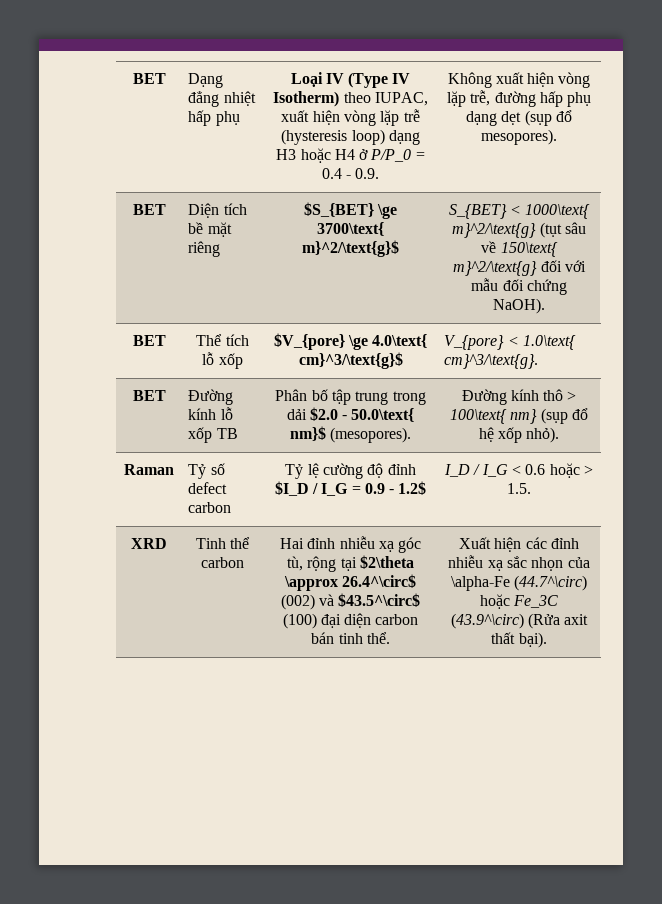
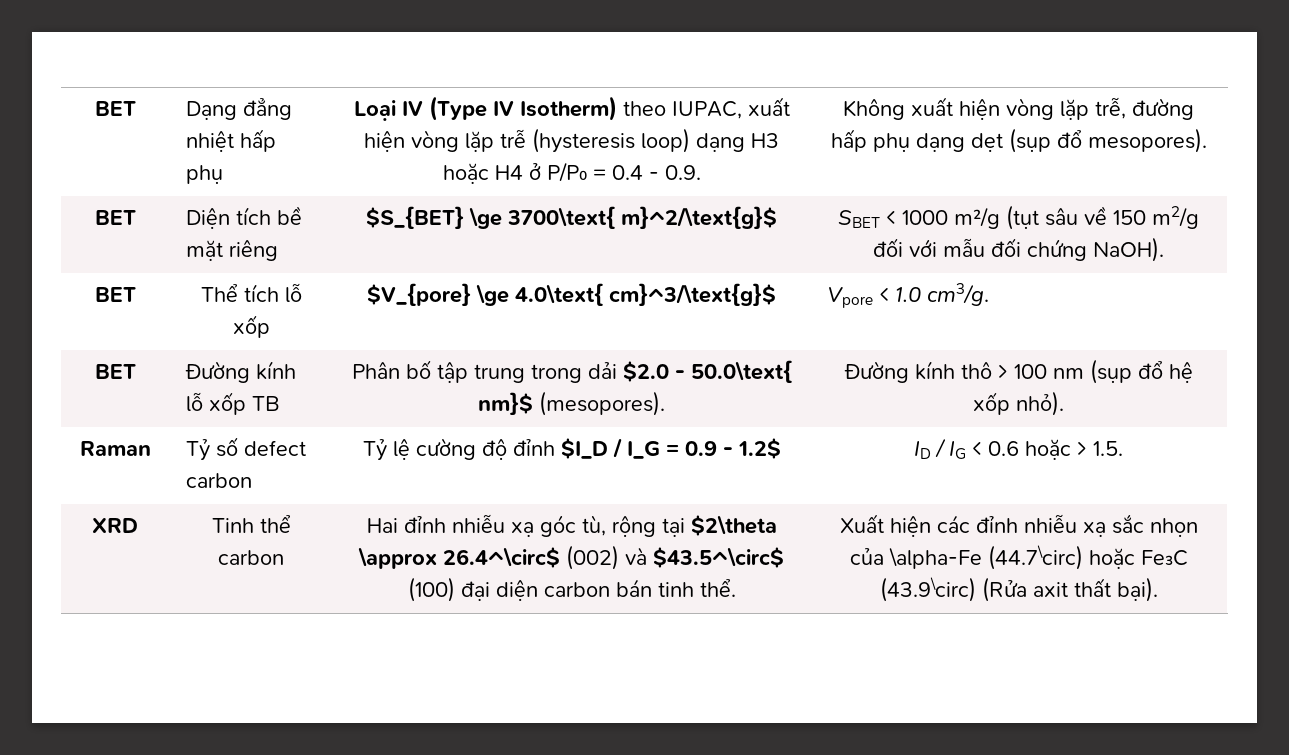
- Loại IV (Type IV Isotherm) theo IUPAC, xuất hiện vòng lặp trễ (hysteresis loop) dạng H3 hoặc H4 ở P/P_0 = 0.4 - 0.9.
+ Loại IV (Type IV Isotherm) theo IUPAC, xuất hiện vòng lặp trễ (hysteresis loop) dạng H3 hoặc H4 ở P/P₀ = 0.4 - 0.9.
- BET | Diện tích bề mặt riêng | $S_{BET} \ge 3700\text{ m}^2/\text{g}$ | S_{BET} < 1000\text{ m}^2/\text{g} (tụt sâu về 150\text{ m}^2/\text{g} đối với mẫu đối chứng NaOH).
+ BET | Diện tích bề mặt riêng | $S_{BET} \ge 3700\text{ m}^2/\text{g}$ | SBET < 1000 m²/g (tụt sâu về 150 m2/g đối với mẫu đối chứng NaOH).
- BET | Thể tích lỗ xốp | $V_{pore} \ge 4.0\text{ cm}^3/\text{g}$ | V_{pore} < 1.0\text{ cm}^3/\text{g}.
+ BET | Thể tích lỗ xốp | $V_{pore} \ge 4.0\text{ cm}^3/\text{g}$ | Vpore < 1.0 cm3/g.
- BET | Đường kính lỗ xốp TB | Phân bố tập trung trong dải $2.0 - 50.0\text{ nm}$ (mesopores). | Đường kính thô > 100\text{ nm} (sụp đổ hệ xốp nhỏ).
+ BET | Đường kính lỗ xốp TB | Phân bố tập trung trong dải $2.0 - 50.0\text{ nm}$ (mesopores). | Đường kính thô > 100 nm (sụp đổ hệ xốp nhỏ).
- Raman | Tỷ số defect carbon | Tỷ lệ cường độ đỉnh $I_D / I_G = 0.9 - 1.2$ | I_D / I_G < 0.6 hoặc > 1.5.
+ Raman | Tỷ số defect carbon | Tỷ lệ cường độ đỉnh $I_D / I_G = 0.9 - 1.2$ | ID / IG < 0.6 hoặc > 1.5.
- Xuất hiện các đỉnh nhiễu xạ sắc nhọn của \alpha-Fe (44.7^\circ) hoặc Fe_3C (43.9^\circ) (Rửa axit thất bại).
+ Xuất hiện các đỉnh nhiễu xạ sắc nhọn của \alpha-Fe (44.7\circ) hoặc Fe₃C (43.9\circ) (Rửa axit thất bại).

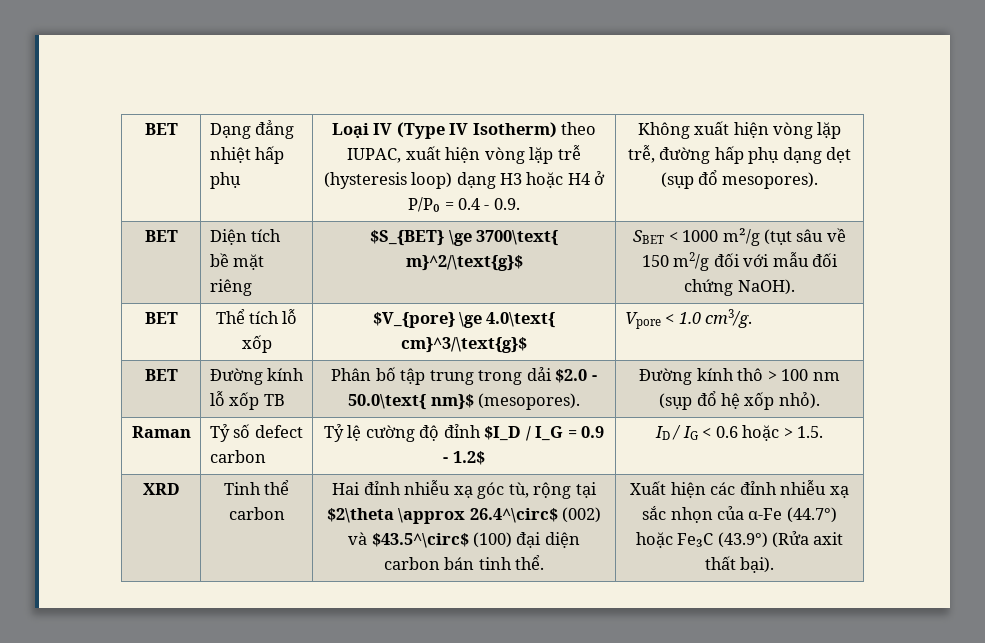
- Xuất hiện các đỉnh nhiễu xạ sắc nhọn của \alpha-Fe (44.7\circ) hoặc Fe₃C (43.9\circ) (Rửa axit thất bại).
+ Xuất hiện các đỉnh nhiễu xạ sắc nhọn của α-Fe (44.7°) hoặc Fe₃C (43.9°) (Rửa axit thất bại).

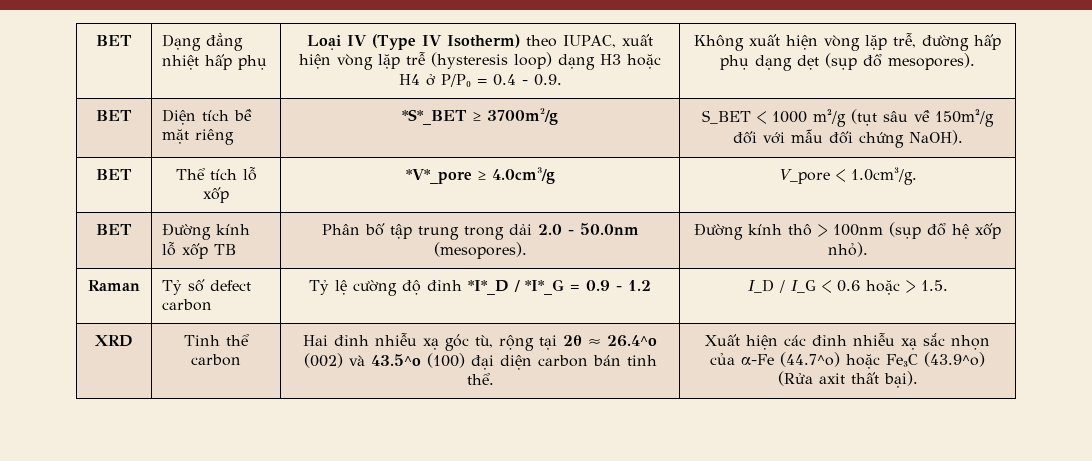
- BET | Diện tích bề mặt riêng | $S_{BET} \ge 3700\text{ m}^2/\text{g}$ | SBET < 1000 m²/g (tụt sâu về 150 m2/g đối với mẫu đối chứng NaOH).
+ BET | Diện tích bề mặt riêng | *S*_BET ≥ 3700m²/g | S_BET < 1000 m²/g (tụt sâu về 150m²/g đối với mẫu đối chứng NaOH).
- BET | Thể tích lỗ xốp | $V_{pore} \ge 4.0\text{ cm}^3/\text{g}$ | Vpore < 1.0 cm3/g.
+ BET | Thể tích lỗ xốp | *V*_pore ≥ 4.0cm³/g | V_pore < 1.0cm³/g.
- BET | Đường kính lỗ xốp TB | Phân bố tập trung trong dải $2.0 - 50.0\text{ nm}$ (mesopores). | Đường kính thô > 100 nm (sụp đổ hệ xốp nhỏ).
+ BET | Đường kính lỗ xốp TB | Phân bố tập trung trong dải 2.0 - 50.0nm (mesopores). | Đường kính thô > 100nm (sụp đổ hệ xốp nhỏ).
- Raman | Tỷ số defect carbon | Tỷ lệ cường độ đỉnh $I_D / I_G = 0.9 - 1.2$ | ID / IG < 0.6 hoặc > 1.5.
+ Raman | Tỷ số defect carbon | Tỷ lệ cường độ đỉnh *I*_D / *I*_G = 0.9 - 1.2 | I_D / I_G < 0.6 hoặc > 1.5.
- Hai đỉnh nhiễu xạ góc tù, rộng tại $2\theta \approx 26.4^\circ$ (002) và $43.5^\circ$ (100) đại diện carbon bán tinh thể.
+ Hai đỉnh nhiễu xạ góc tù, rộng tại 2θ ≈ 26.4^o (002) và 43.5^o (100) đại diện carbon bán tinh thể.
- Xuất hiện các đỉnh nhiễu xạ sắc nhọn của α-Fe (44.7°) hoặc Fe₃C (43.9°) (Rửa axit thất bại).
+ Xuất hiện các đỉnh nhiễu xạ sắc nhọn của α-Fe (44.7^o) hoặc Fe₃C (43.9^o) (Rửa axit thất bại).

